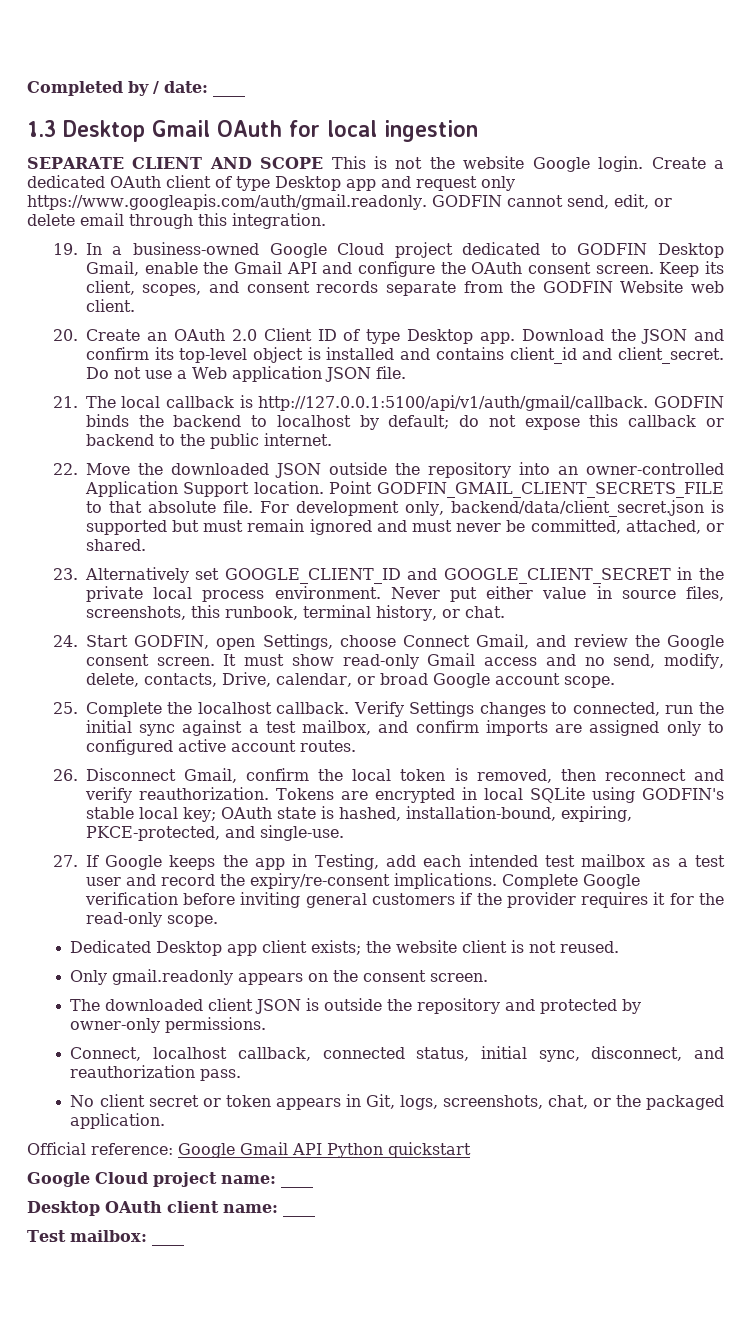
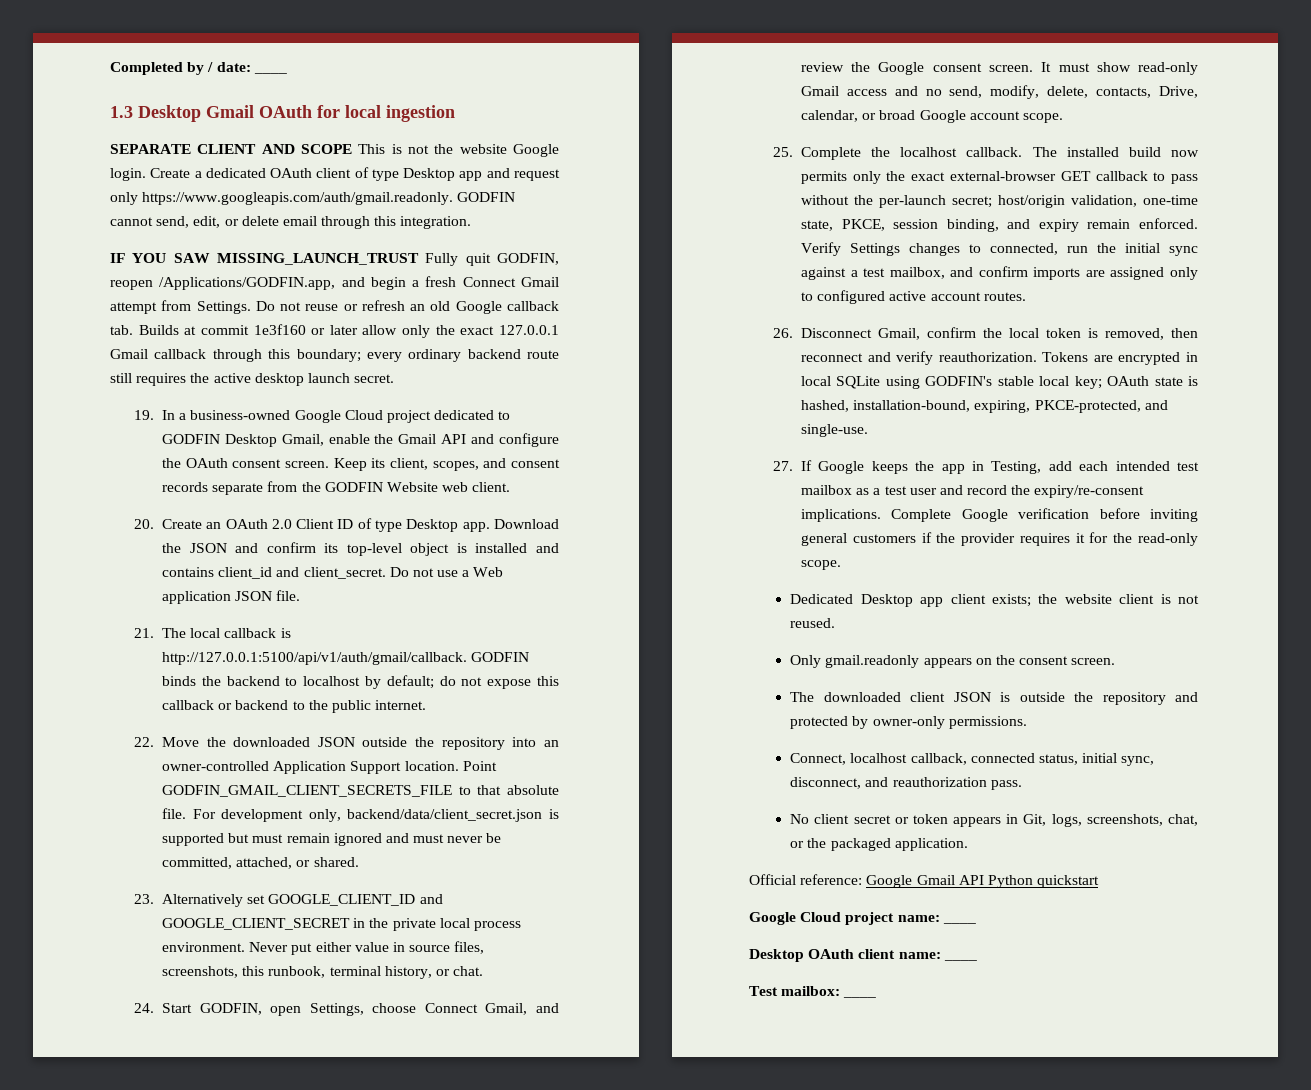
+ IF YOU SAW MISSING_LAUNCH_TRUST Fully quit GODFIN, reopen /Applications/GODFIN.app, and begin a fresh Connect Gmail attempt from Settings. Do not reuse or refresh an old Google callback tab. Builds at commit 1e3f160 or later allow only the exact 127.0.0.1 Gmail callback through this boundary; every ordinary backend route still requires the active desktop launch secret.
+ The installed build now permits only the exact external-browser GET callback to pass without the per-launch secret; host/origin validation, one-time state, PKCE, session binding, and expiry remain enforced.

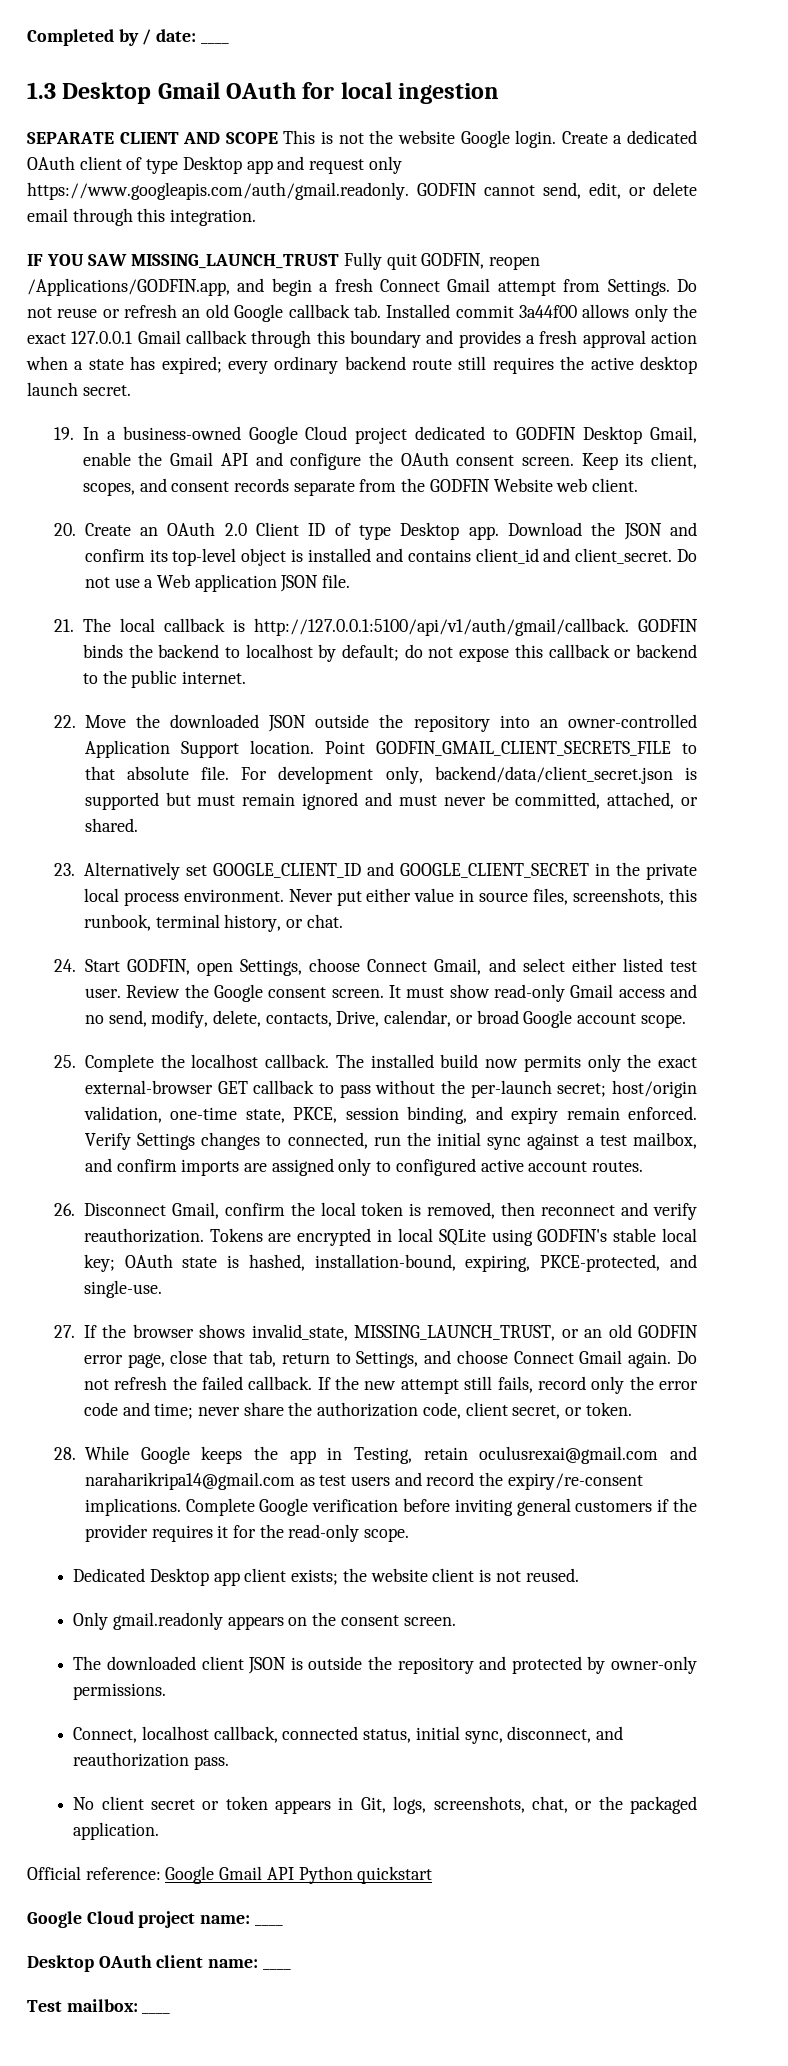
- Do not reuse or refresh an old Google callback tab. Builds at commit 1e3f160 or later allow only the exact 127.0.0.1 Gmail callback through this boundary; every ordinary backend route still requires the active desktop launch secret.
+ Do not reuse or refresh an old Google callback tab. Installed commit 3a44f00 allows only the exact 127.0.0.1 Gmail callback through this boundary and provides a fresh approval action when a state has expired; every ordinary backend route still requires the active desktop launch secret.
- 24. Start GODFIN, open Settings, choose Connect Gmail, and review the Google consent screen.
+ 24. Start GODFIN, open Settings, choose Connect Gmail, and select either listed test user. Review the Google consent screen.
- 27. If Google keeps the app in Testing, add each intended test mailbox as a test user and record the expiry/re-consent implications.
+ 27. If the browser shows invalid_state, MISSING_LAUNCH_TRUST, or an old GODFIN error page, close that tab, return to Settings, and choose Connect Gmail again. Do not refresh the failed callback. If the new attempt still fails, record only the error code and time; never share the authorization code, client secret, or token.
+ 28. While Google keeps the app in Testing, retain oculusrexai@gmail.com and naraharikripa14@gmail.com as test users and record the expiry/re-consent implications.

